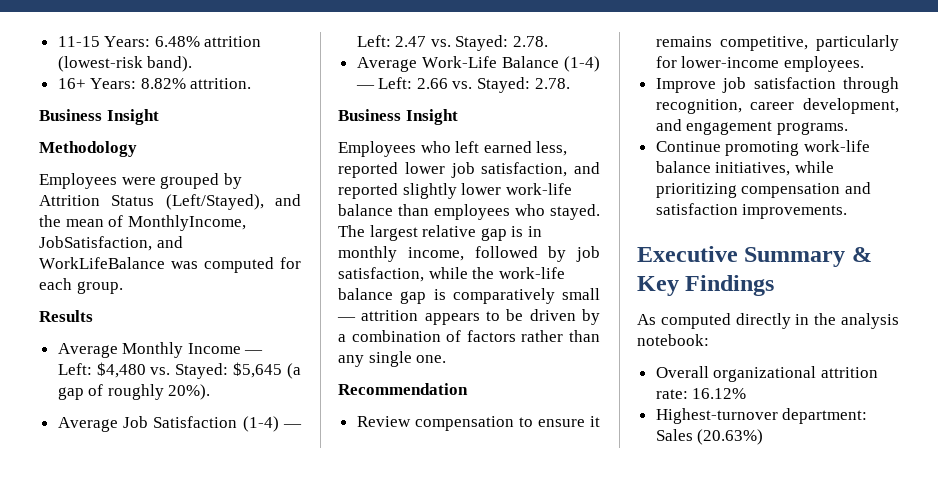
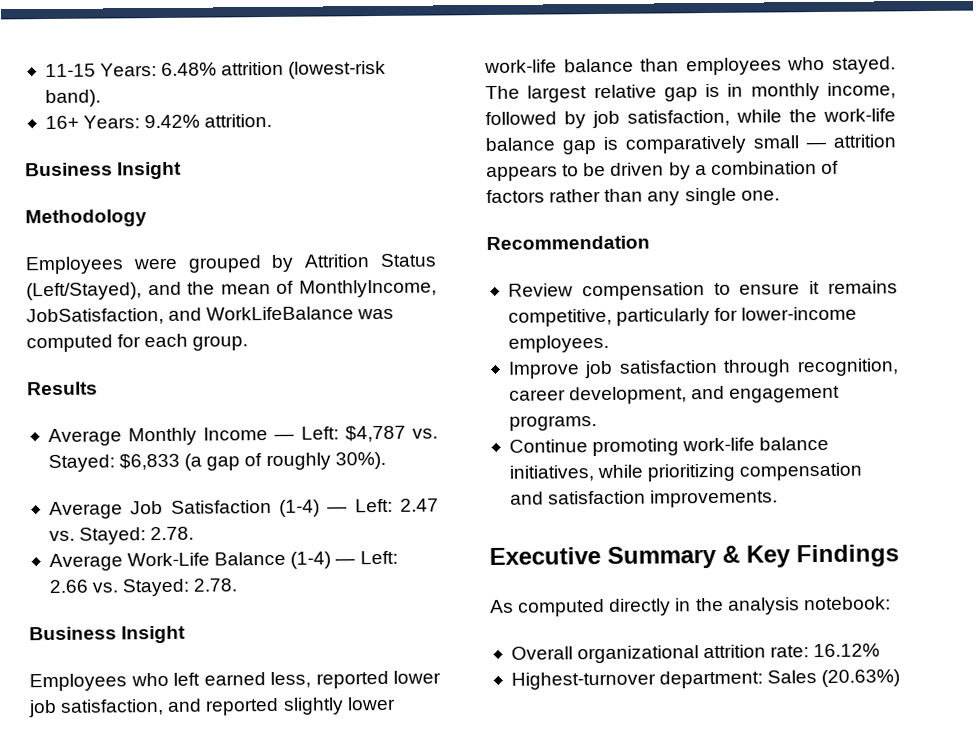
- 16+ Years: 8.82% attrition.
+ 16+ Years: 9.42% attrition.
- Average Monthly Income — Left: $4,480 vs. Stayed: $5,645 (a gap of roughly 20%).
+ Average Monthly Income — Left: $4,787 vs. Stayed: $6,833 (a gap of roughly 30%).

